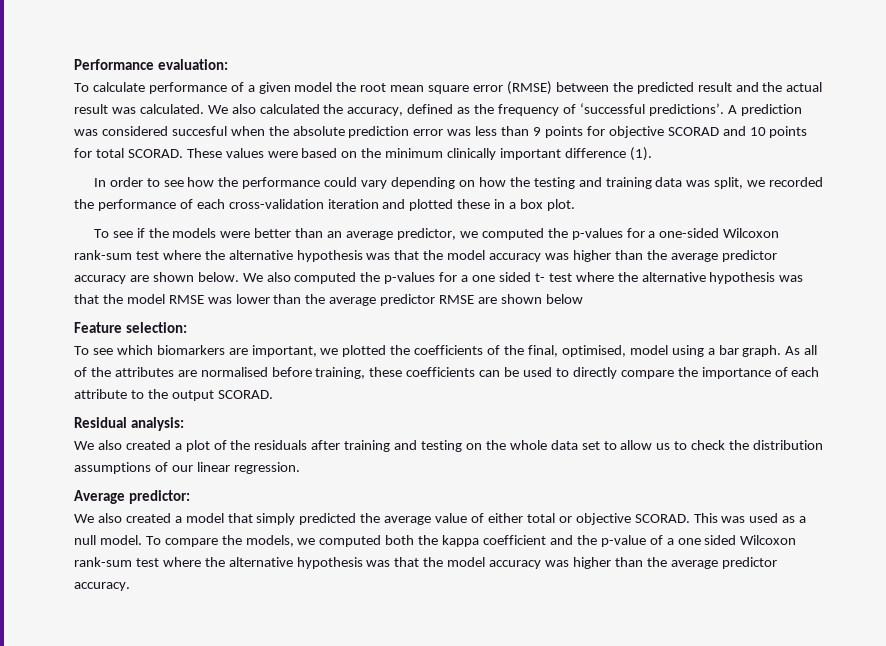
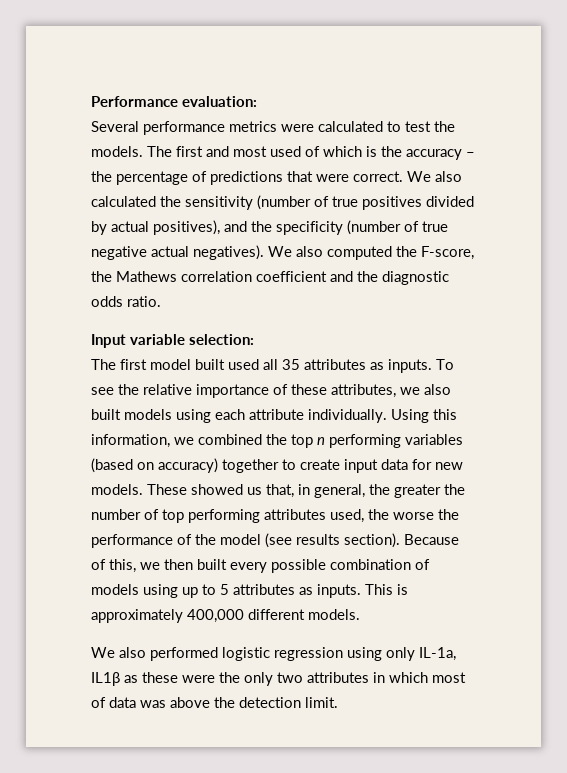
- To calculate performance of a given model the root mean square error (RMSE) between the predicted result and the actual result was calculated. We also calculated the accuracy, defined as the frequency of ‘successful predictions’. A prediction was considered succesful when the absolute prediction error was less than 9 points for objective SCORAD and 10 points for total SCORAD. These values were based on the minimum clinically important difference (1).
- In order to see how the performance could vary depending on how the testing and training data was split, we recorded the performance of each cross-validation iteration and plotted these in a box plot.
- To see if the models were better than an average predictor, we computed the p-values for a one-sided Wilcoxon rank-sum test where the alternative hypothesis was that the model accuracy was higher than the average predictor accuracy are shown below. We also computed the p-values for a one sided t- test where the alternative hypothesis was that the model RMSE was lower than the average predictor RMSE are shown below
- Feature selection:
- To see which biomarkers are important, we plotted the coefficients of the final, optimised, model using a bar graph. As all of the attributes are normalised before training, these coefficients can be used to directly compare the importance of each attribute to the output SCORAD.
- Residual analysis:
- We also created a plot of the residuals after training and testing on the whole data set to allow us to check the distribution assumptions of our linear regression.
- Average predictor:
- We also created a model that simply predicted the average value of either total or objective SCORAD. This was used as a null model. To compare the models, we computed both the kappa coefficient and the p-value of a one sided Wilcoxon rank-sum test where the alternative hypothesis was that the model accuracy was higher than the average predictor accuracy.
+ Several performance metrics were calculated to test the models. The first and most used of which is the accuracy – the percentage of predictions that were correct. We also calculated the sensitivity (number of true positives divided by actual positives), and the specificity (number of true negative actual negatives). We also computed the F-score, the Mathews correlation coefficient and the diagnostic odds ratio.
+ Input variable selection:
+ The first model built used all 35 attributes as inputs. To see the relative importance of these attributes, we also built models using each attribute individually. Using this information, we combined the top n performing variables (based on accuracy) together to create input data for new models. These showed us that, in general, the greater the number of top performing attributes used, the worse the performance of the model (see results section). Because of this, we then built every possible combination of models using up to 5 attributes as inputs. This is approximately 400,000 different models.
+ We also performed logistic regression using only IL-1a, IL1β as these were the only two attributes in which most of data was above the detection limit.

